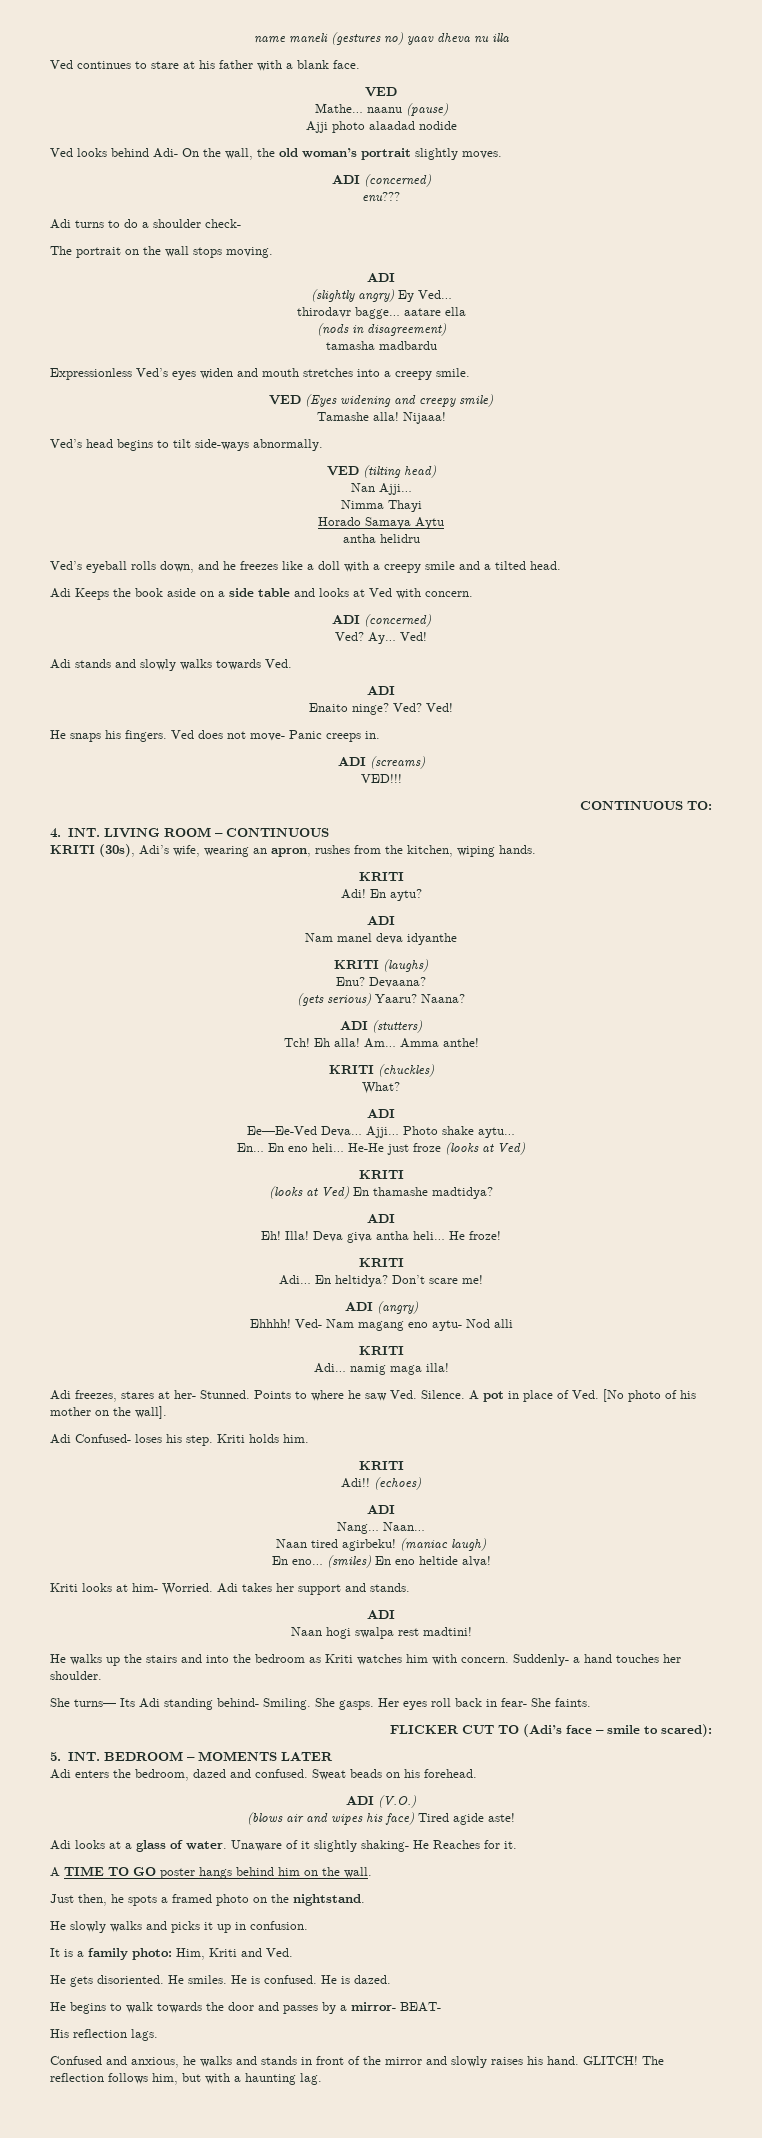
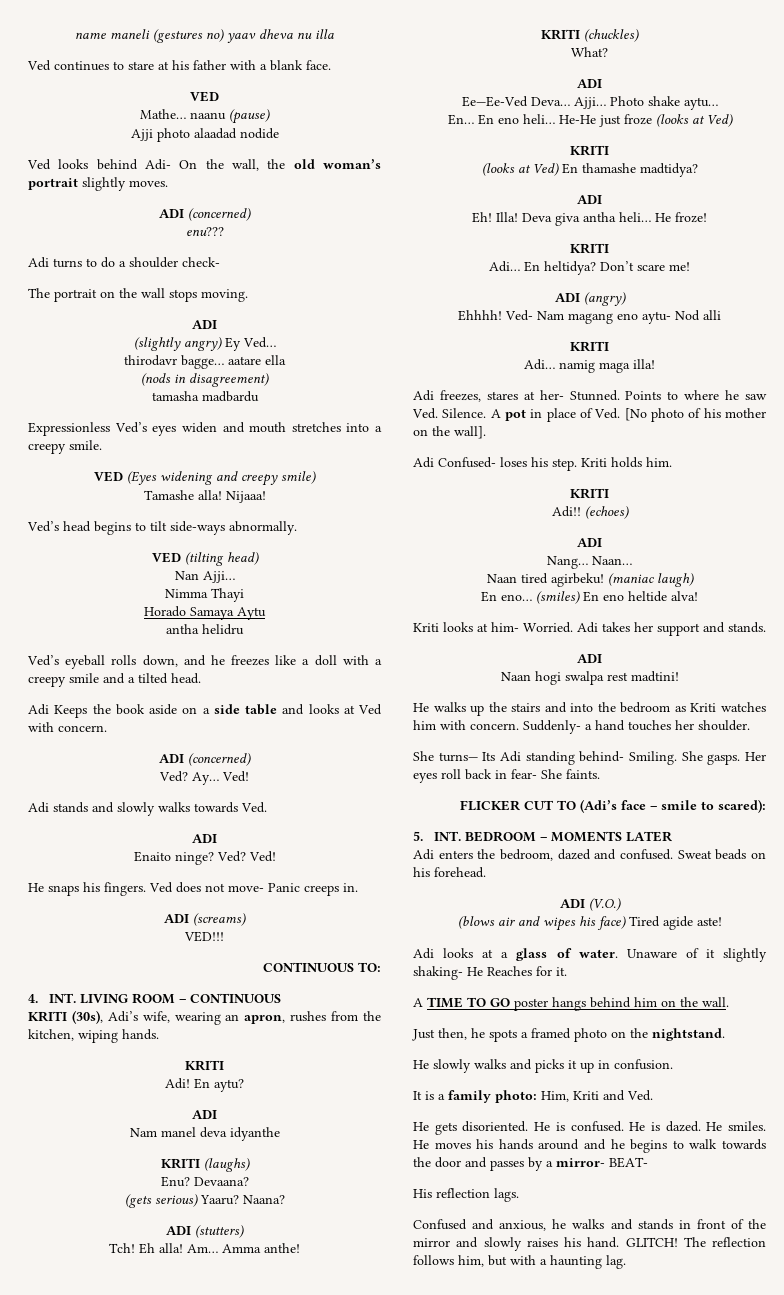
- He smiles. He is confused.
+ He is confused.
- He is dazed.
- He begins to walk towards the door and passes by a mirror- BEAT-
+ He is dazed. He smiles. He moves his hands around and he begins to walk towards the door and passes by a mirror- BEAT-

